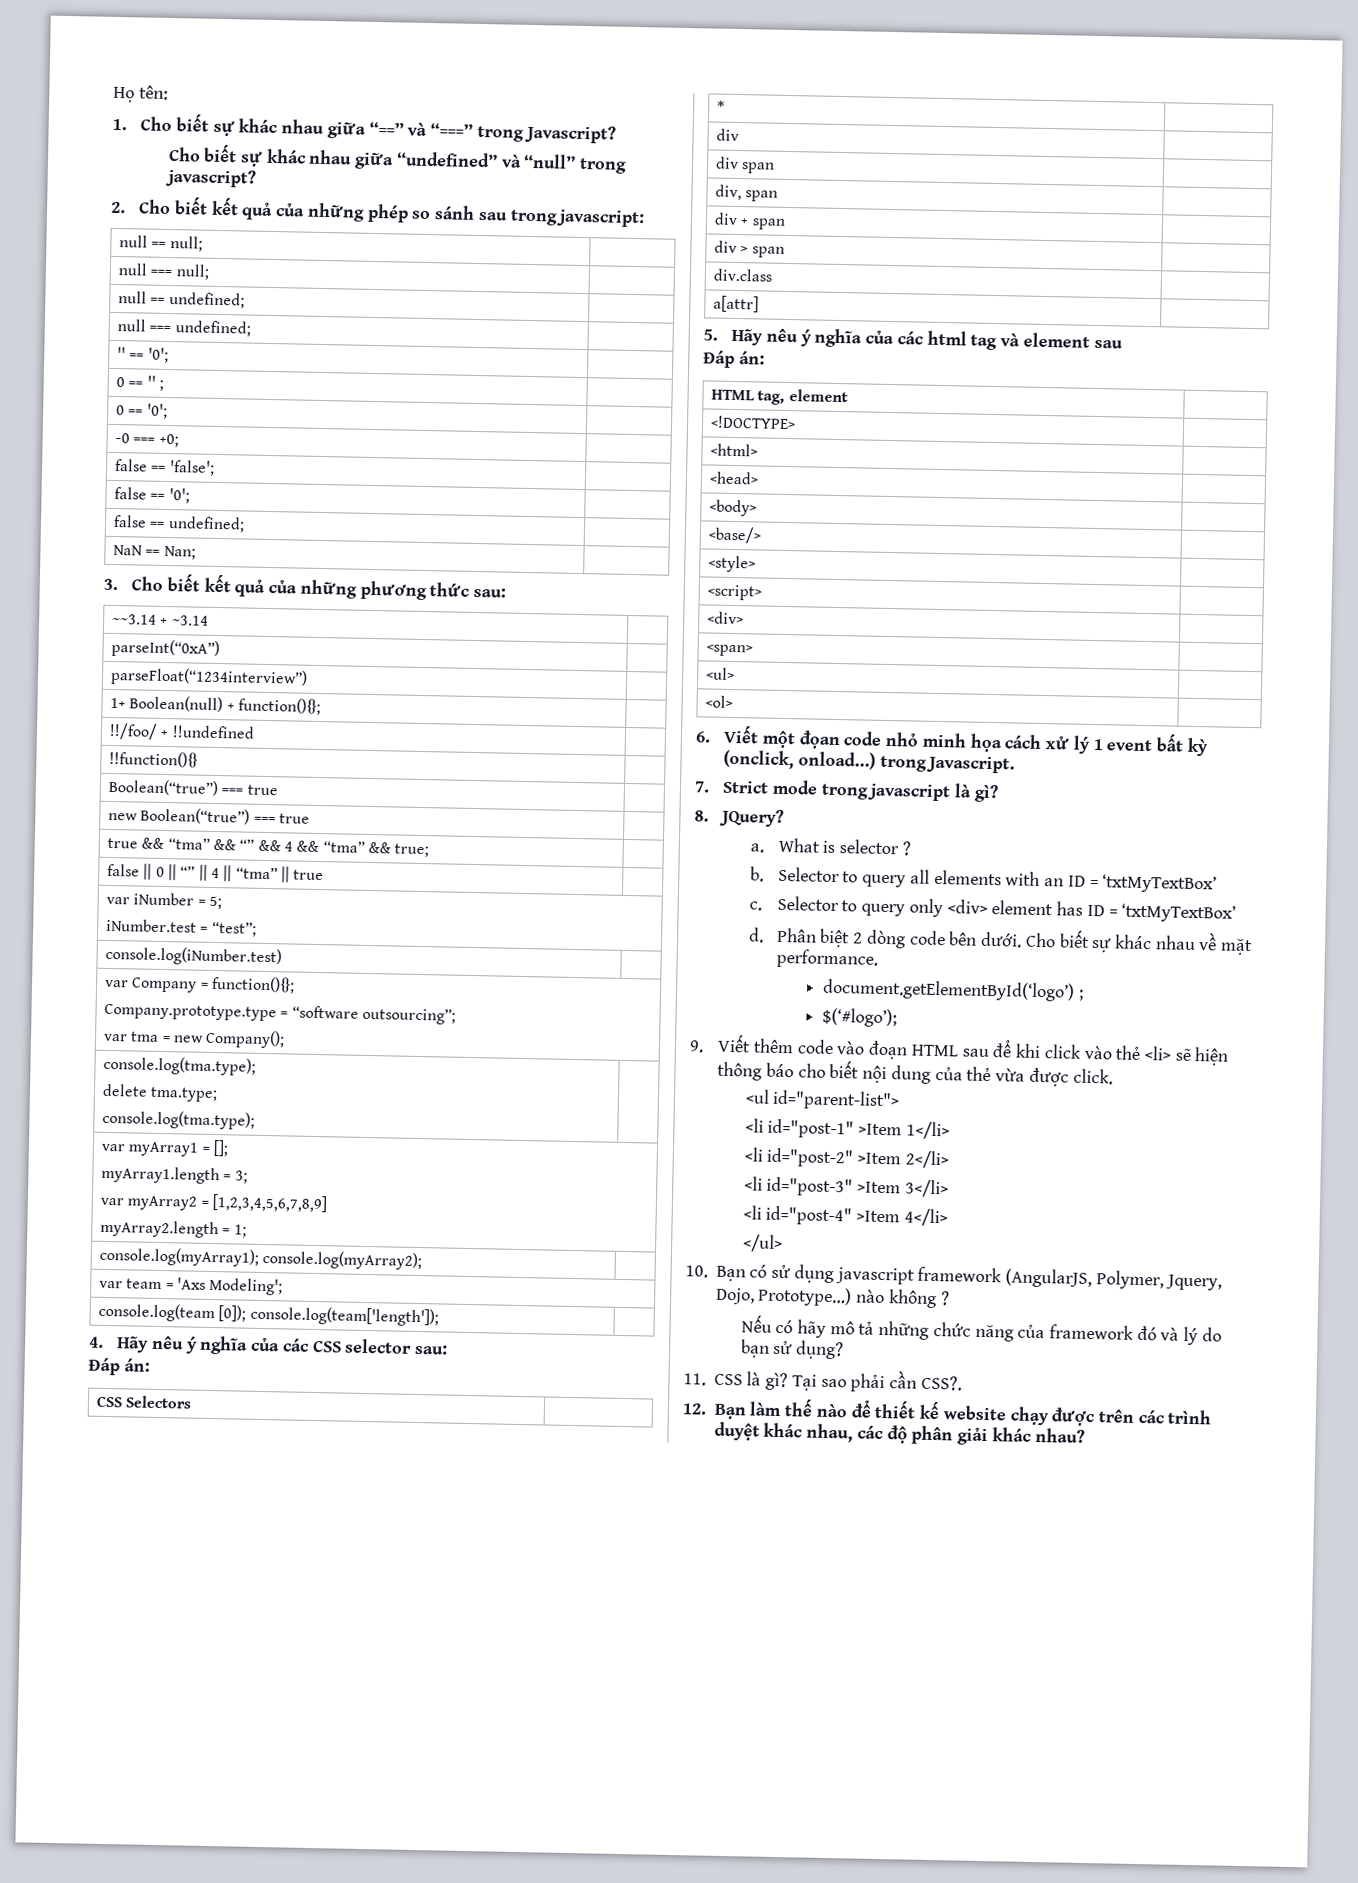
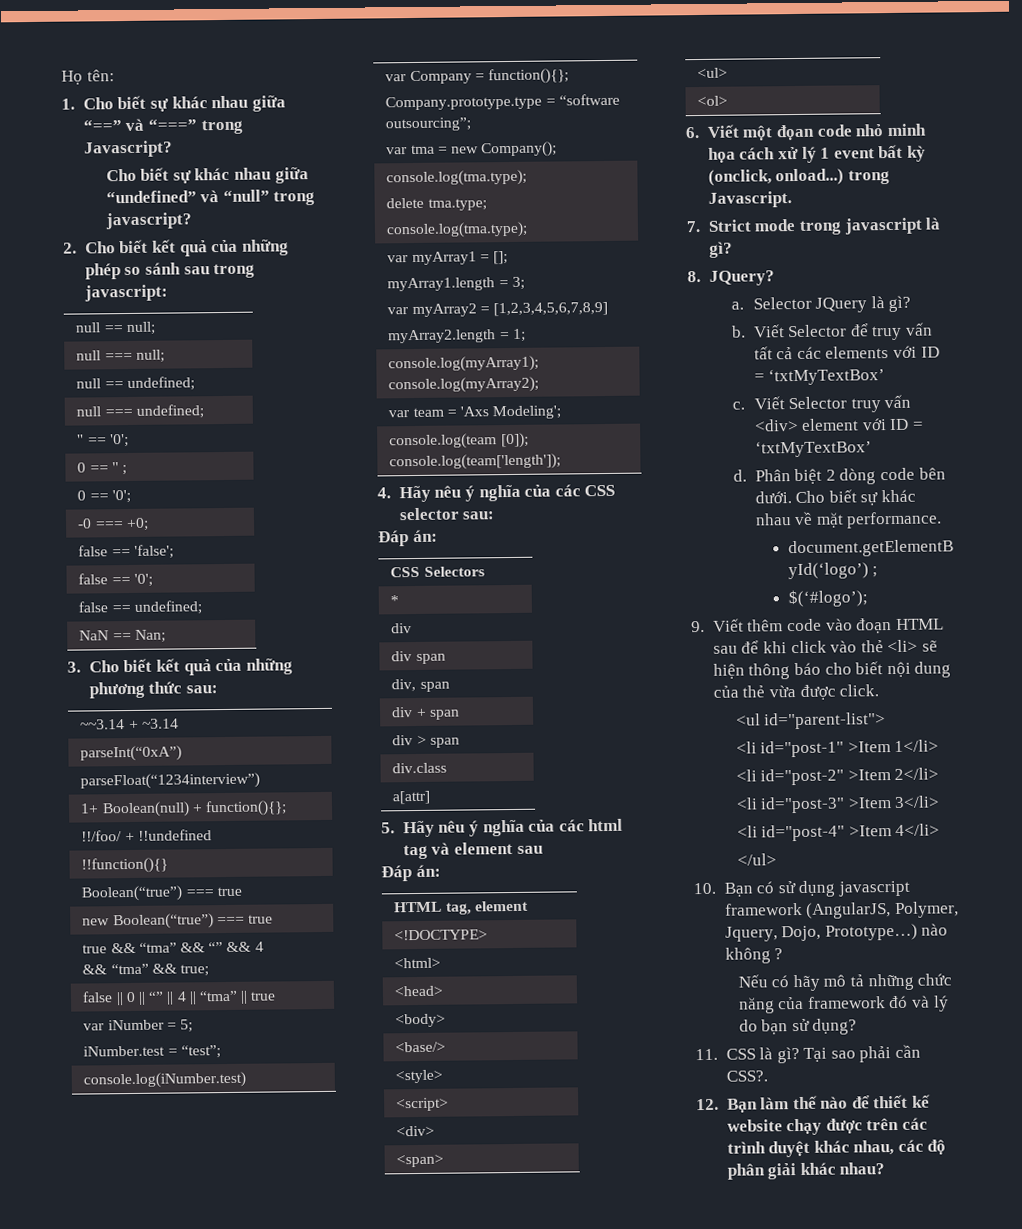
- What is selector ?
- b. Selector to query all elements with an ID = ‘txtMyTextBox’
+ Selector JQuery là gì?
+ b. Viết Selector để truy vấn tất cả các elements với ID = ‘txtMyTextBox’
- Selector to query only <div> element has ID = ‘txtMyTextBox’
+ Viết Selector truy vấn <div> element với ID = ‘txtMyTextBox’

